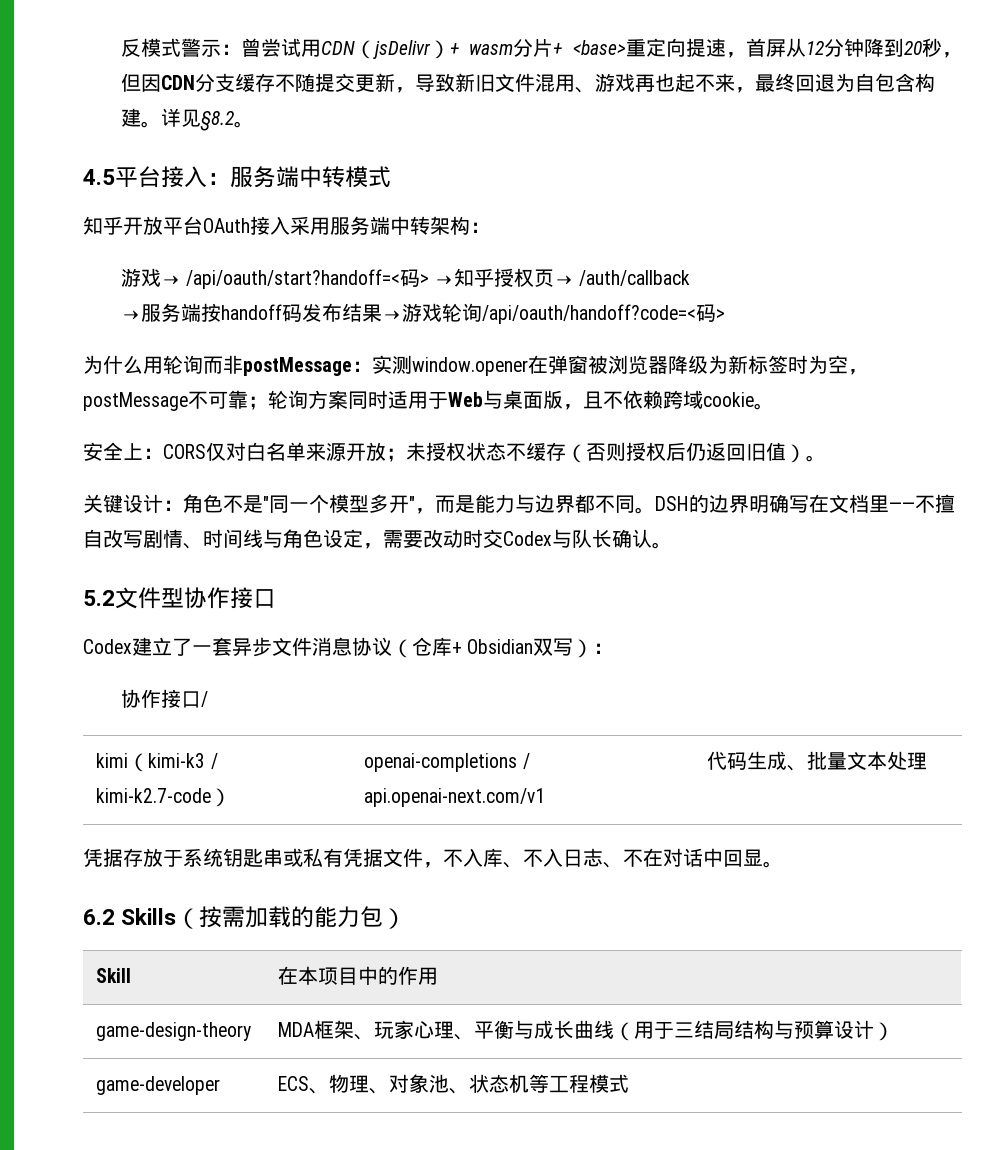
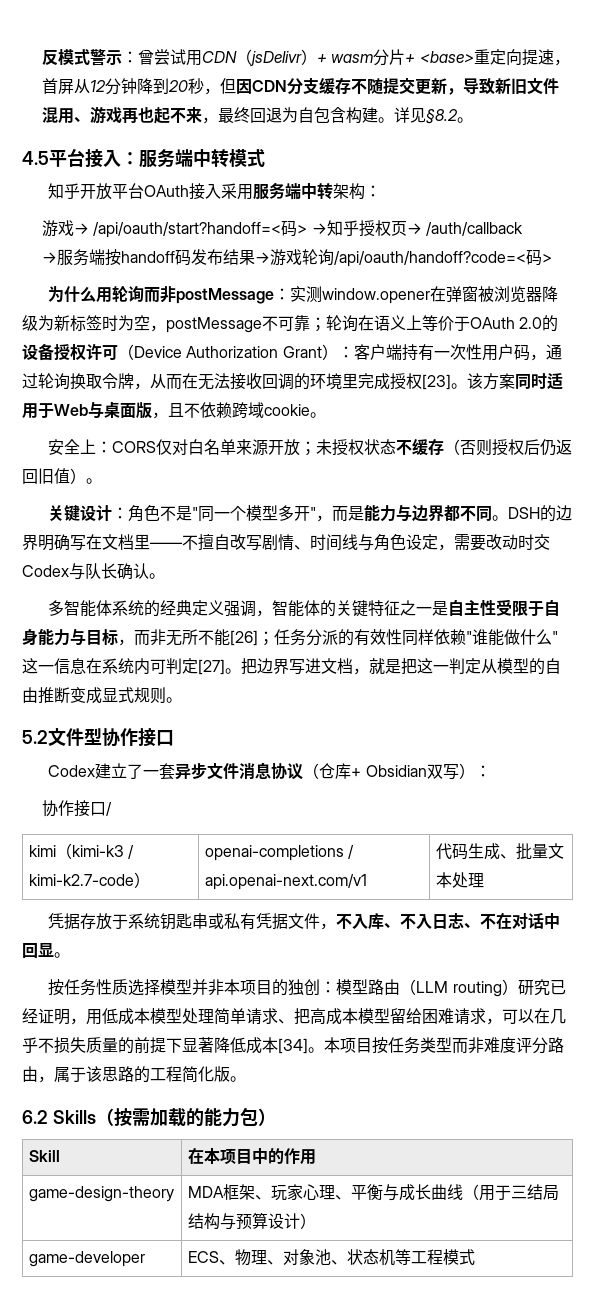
- 为什么用轮询而非postMessage：实测window.opener在弹窗被浏览器降级为新标签时为空，postMessage不可靠；轮询方案同时适用于Web与桌面版，且不依赖跨域cookie。
+ 为什么用轮询而非postMessage：实测window.opener在弹窗被浏览器降级为新标签时为空，postMessage不可靠；轮询在语义上等价于OAuth 2.0的设备授权许可（Device Authorization Grant）：客户端持有一次性用户码，通过轮询换取令牌，从而在无法接收回调的环境里完成授权[23]。该方案同时适用于Web与桌面版，且不依赖跨域cookie。
+ 多智能体系统的经典定义强调，智能体的关键特征之一是自主性受限于自身能力与目标，而非无所不能[26]；任务分派的有效性同样依赖"谁能做什么"这一信息在系统内可判定[27]。把边界写进文档，就是把这一判定从模型的自由推断变成显式规则。
+ 按任务性质选择模型并非本项目的独创：模型路由（LLM routing）研究已经证明，用低成本模型处理简单请求、把高成本模型留给困难请求，可以在几乎不损失质量的前提下显著降低成本[34]。本项目按任务类型而非难度评分路由，属于该思路的工程简化版。

